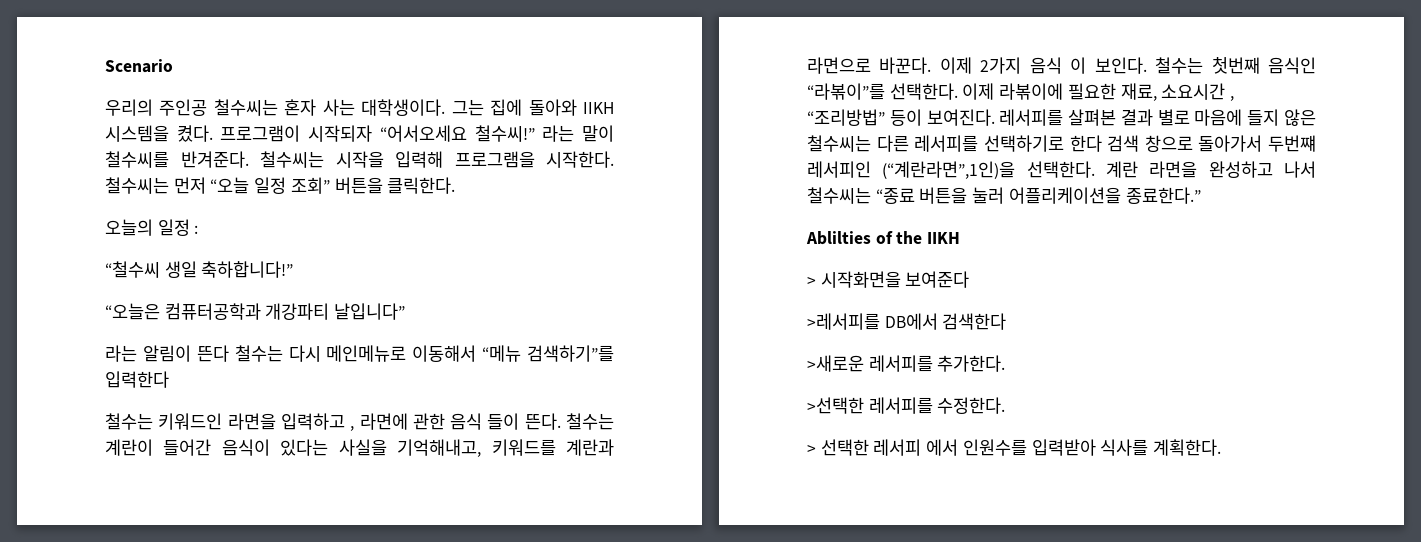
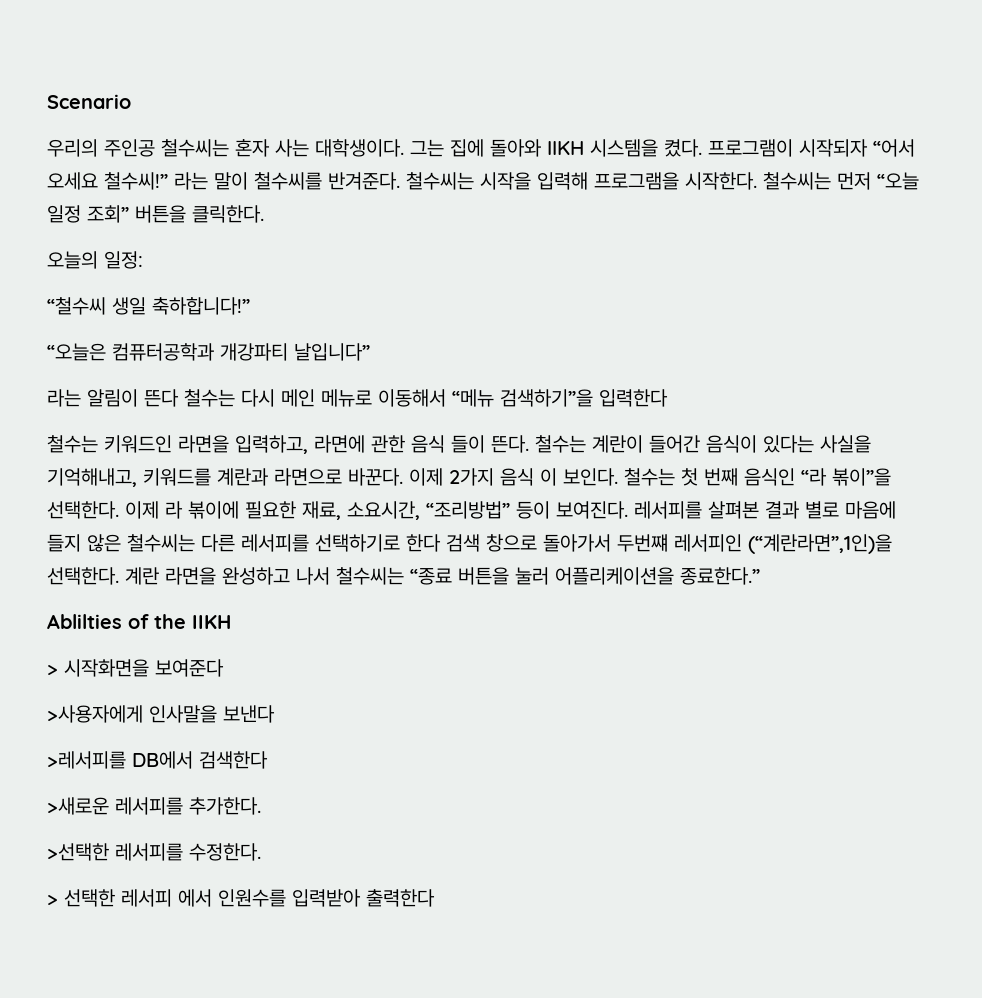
- 프로그램이 시작되자 “어서오세요 철수씨!”
+ 프로그램이 시작되자 “어서 오세요 철수씨!”
- 오늘의 일정 :
+ 오늘의 일정:
- 라는 알림이 뜬다 철수는 다시 메인메뉴로 이동해서 “메뉴 검색하기”를 입력한다
+ 라는 알림이 뜬다 철수는 다시 메인 메뉴로 이동해서 “메뉴 검색하기”을 입력한다
- 철수는 키워드인 라면을 입력하고 , 라면에 관한 음식 들이 뜬다.
+ 철수는 키워드인 라면을 입력하고, 라면에 관한 음식 들이 뜬다.
- 철수는 첫번째 음식인 “라볶이”를 선택한다. 이제 라볶이에 필요한 재료, 소요시간 , “조리방법” 등이 보여진다.
+ 철수는 첫 번째 음식인 “라 볶이”을 선택한다. 이제 라 볶이에 필요한 재료, 소요시간, “조리방법” 등이 보여진다.
+ >사용자에게 인사말을 보낸다
- > 선택한 레서피 에서 인원수를 입력받아 식사를 계획한다.
+ > 선택한 레서피 에서 인원수를 입력받아 출력한다

